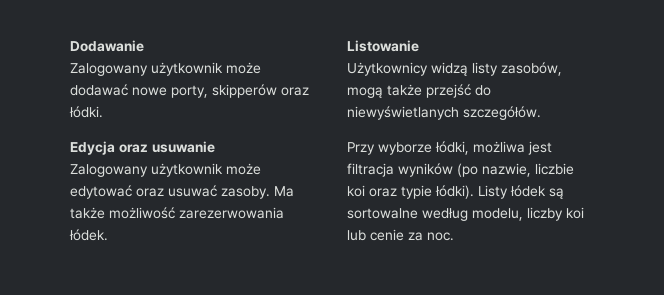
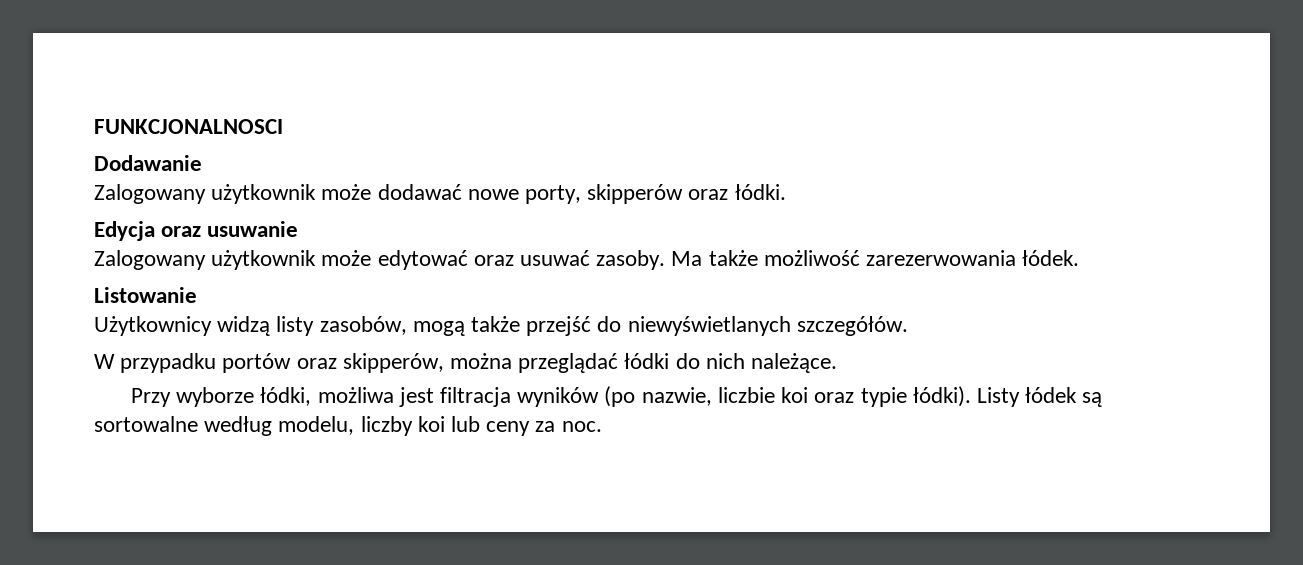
+ FUNKCJONALNOSCI
+ W przypadku portów oraz skipperów, można przeglądać łódki do nich należące.
- Listy łódek są sortowalne według modelu, liczby koi lub cenie za noc.
+ Listy łódek są sortowalne według modelu, liczby koi lub ceny za noc.

